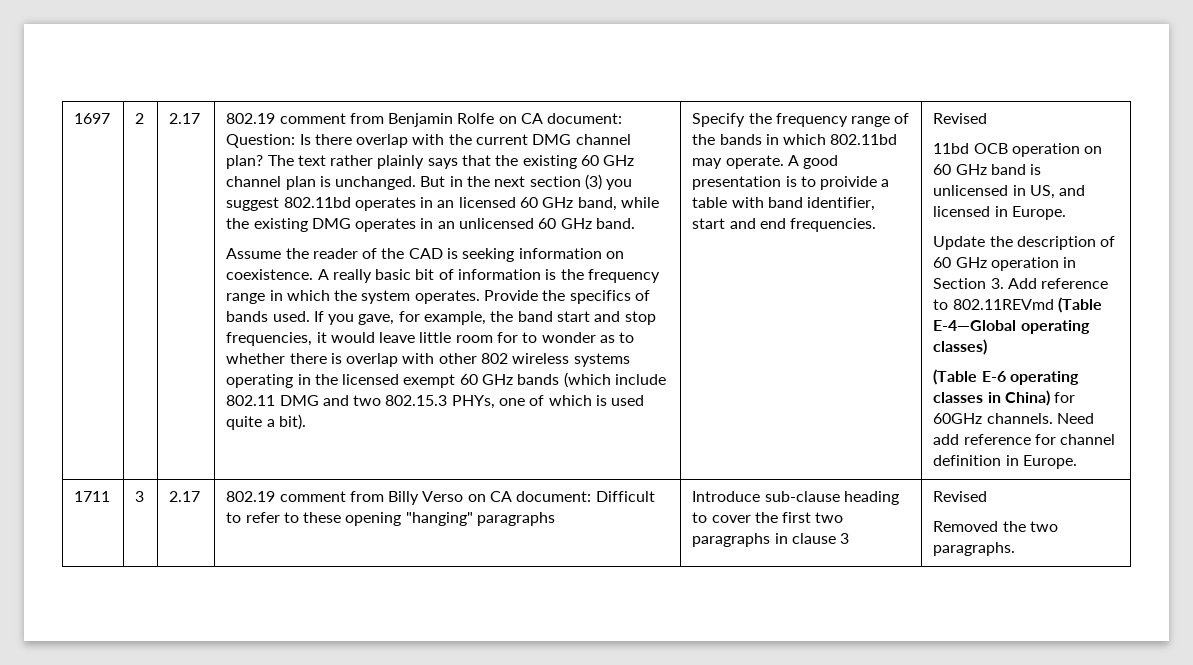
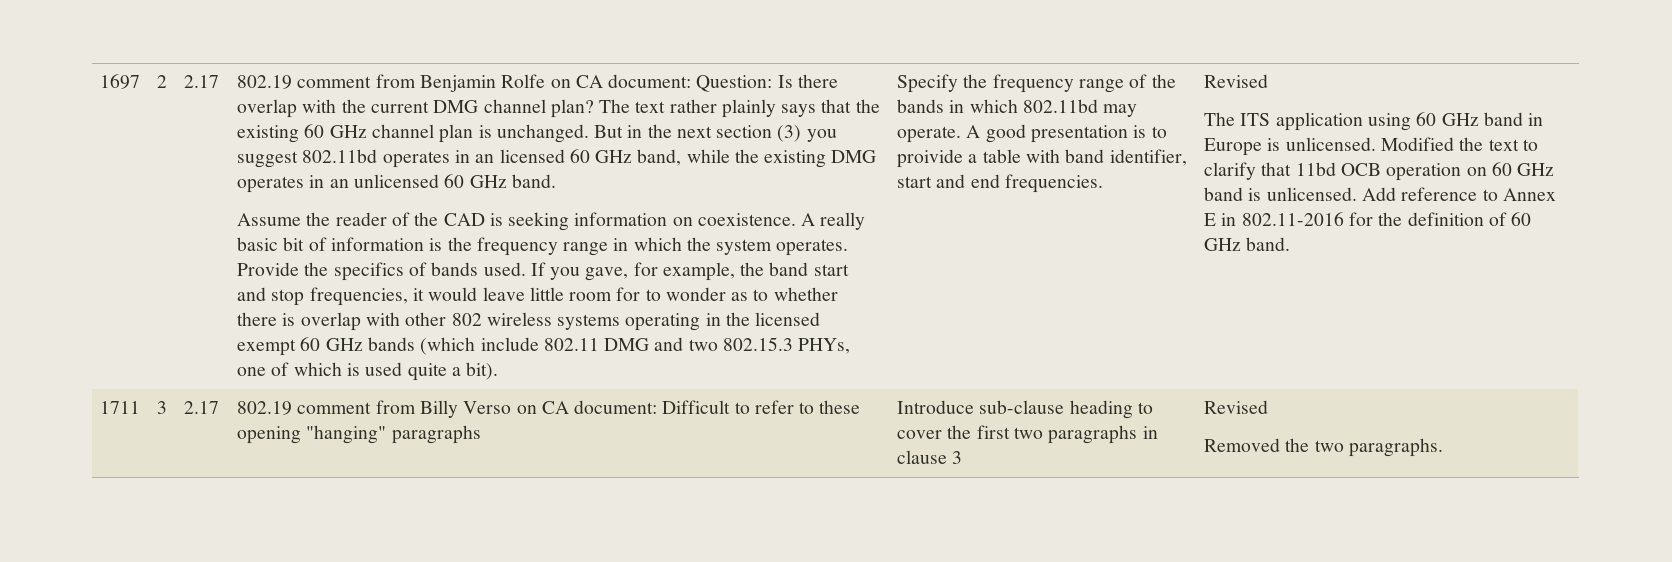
- 11bd OCB operation on 60 GHz band is unlicensed in US, and licensed in Europe.
- Update the description of 60 GHz operation in Section 3. Add reference to 802.11REVmd (Table E-4—Global operating classes)
- (Table E-6 operating classes in China) for 60GHz channels. Need add reference for channel definition in Europe.
+ The ITS application using 60 GHz band in Europe is unlicensed. Modified the text to clarify that 11bd OCB operation on 60 GHz band is unlicensed. Add reference to Annex E in 802.11-2016 for the definition of 60 GHz band.

